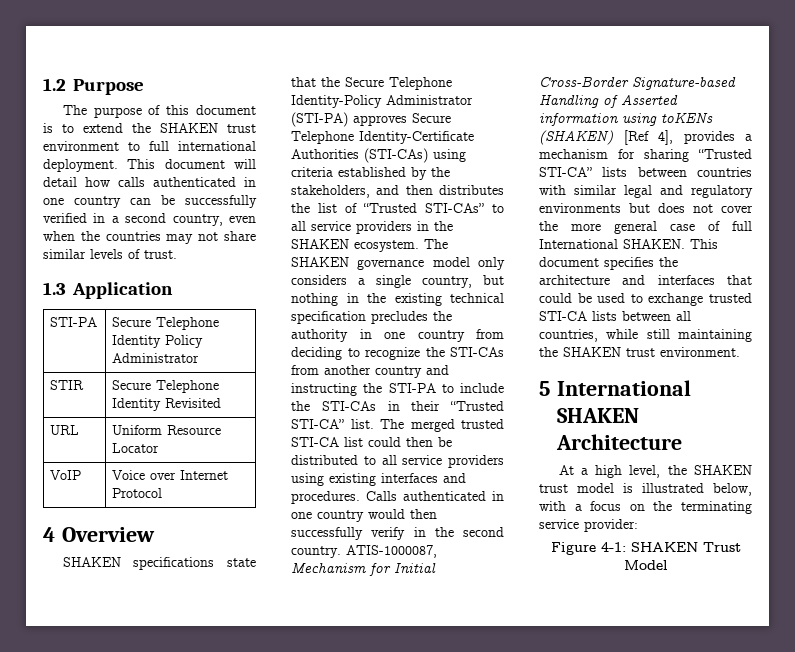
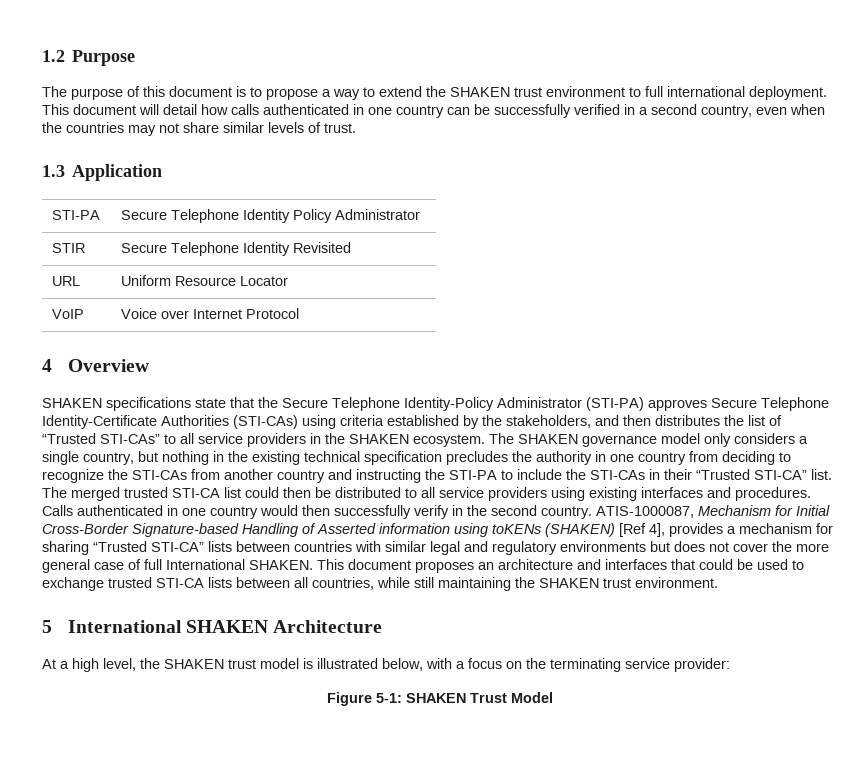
- The purpose of this document is to extend the SHAKEN trust environment to full international deployment.
+ The purpose of this document is to propose a way to extend the SHAKEN trust environment to full international deployment.
- This document specifies the architecture and interfaces that could be used to exchange trusted STI-CA lists between all countries, while still maintaining the SHAKEN trust environment.
+ This document proposes an architecture and interfaces that could be used to exchange trusted STI-CA lists between all countries, while still maintaining the SHAKEN trust environment.
- Figure 4-1: SHAKEN Trust Model
+ Figure 5-1: SHAKEN Trust Model

